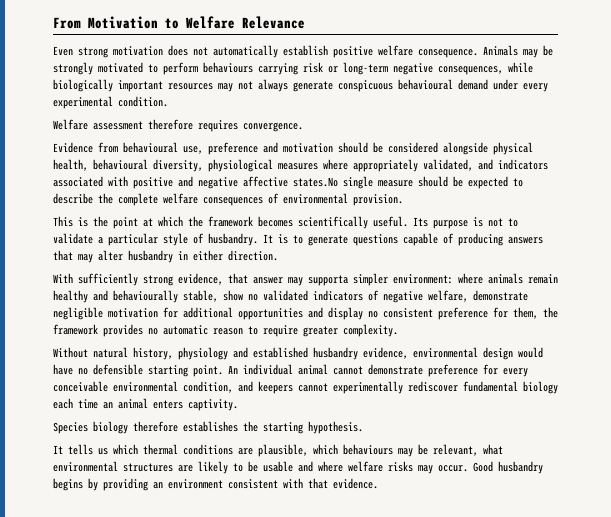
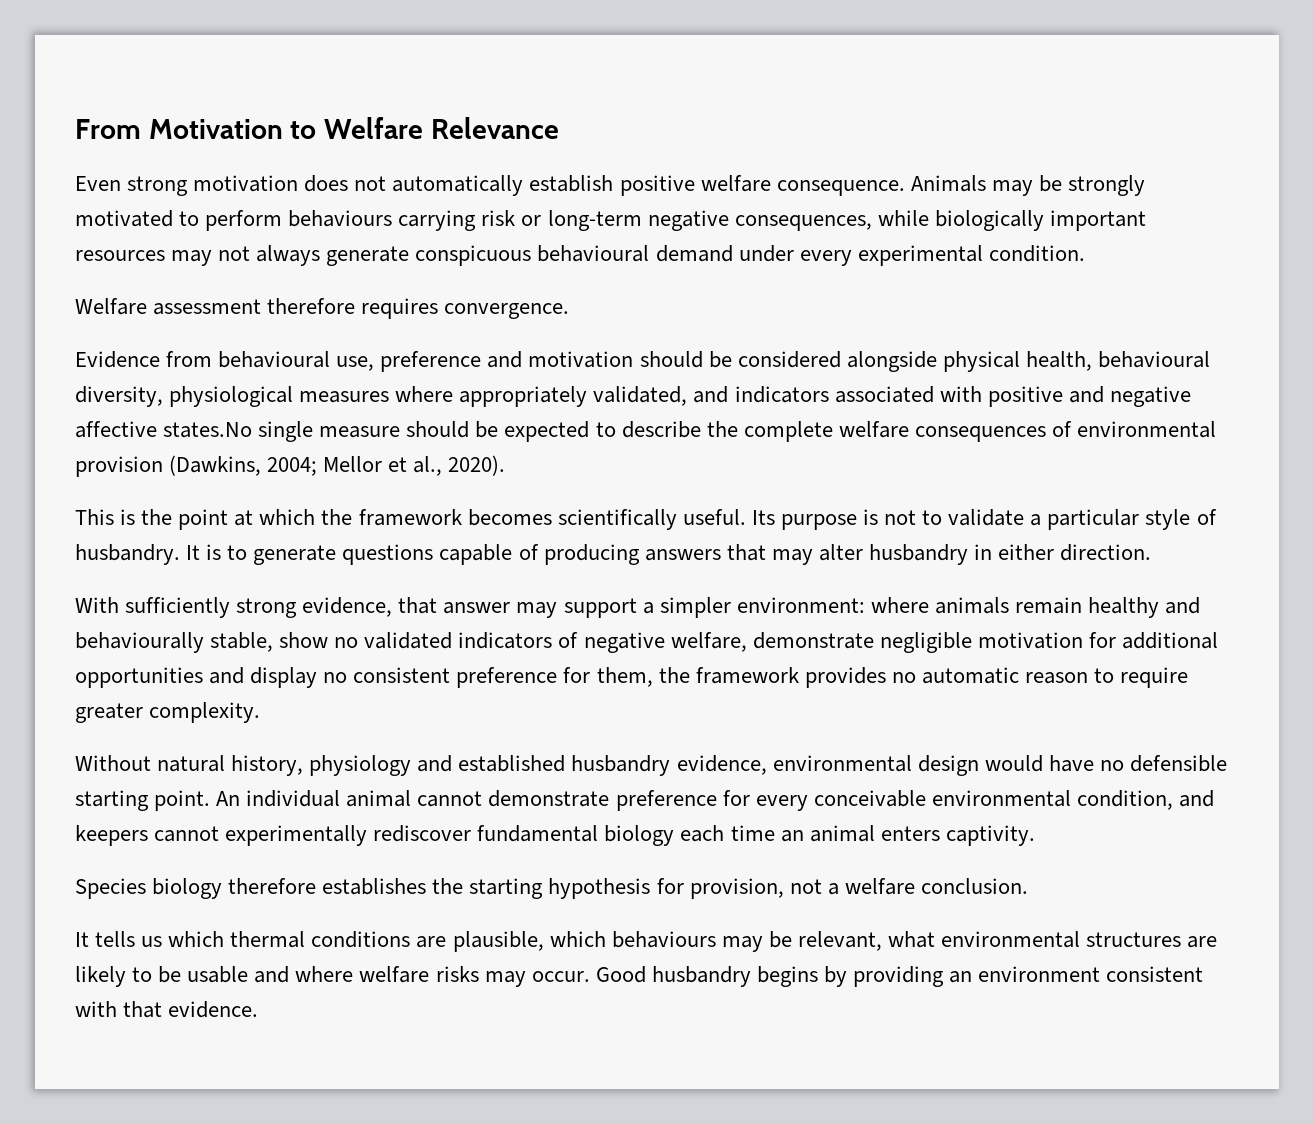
- Evidence from behavioural use, preference and motivation should be considered alongside physical health, behavioural diversity, physiological measures where appropriately validated, and indicators associated with positive and negative affective states.No single measure should be expected to describe the complete welfare consequences of environmental provision.
+ Evidence from behavioural use, preference and motivation should be considered alongside physical health, behavioural diversity, physiological measures where appropriately validated, and indicators associated with positive and negative affective states.No single measure should be expected to describe the complete welfare consequences of environmental provision (Dawkins, 2004; Mellor et al., 2020).
- With sufficiently strong evidence, that answer may supporta simpler environment: where animals remain healthy and behaviourally stable, show no validated indicators of negative welfare, demonstrate negligible motivation for additional opportunities and display no consistent preference for them, the framework provides no automatic reason to require greater complexity.
+ With sufficiently strong evidence, that answer may support a simpler environment: where animals remain healthy and behaviourally stable, show no validated indicators of negative welfare, demonstrate negligible motivation for additional opportunities and display no consistent preference for them, the framework provides no automatic reason to require greater complexity.
- Species biology therefore establishes the starting hypothesis.
+ Species biology therefore establishes the starting hypothesis for provision, not a welfare conclusion.

